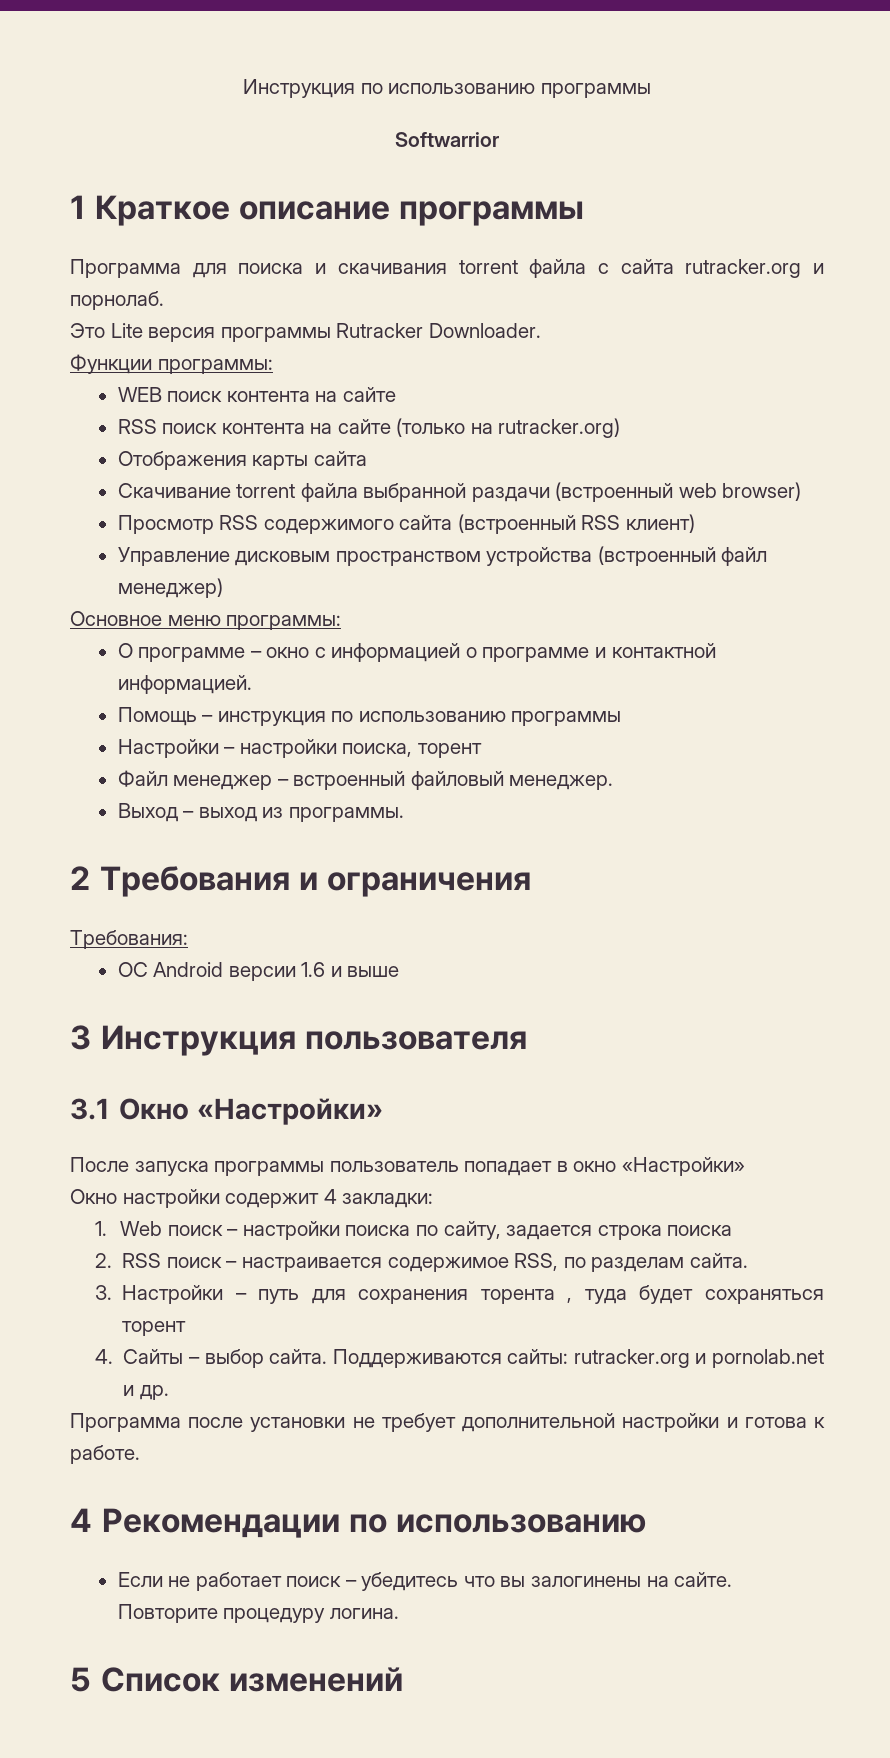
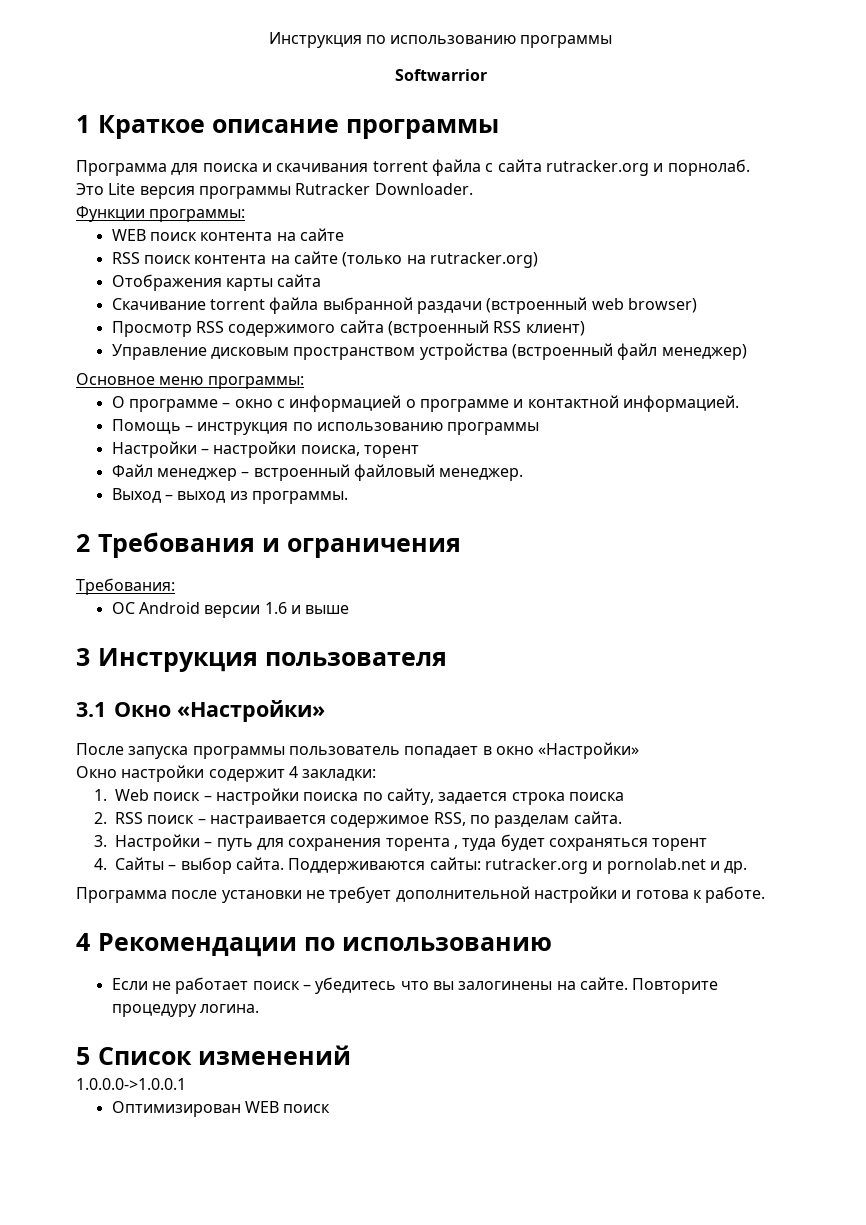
+ 1.0.0.0->1.0.0.1
+ Оптимизирован WEB поиск

